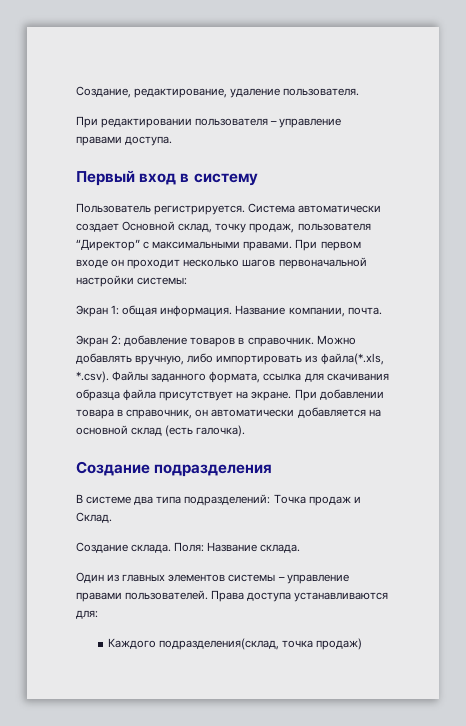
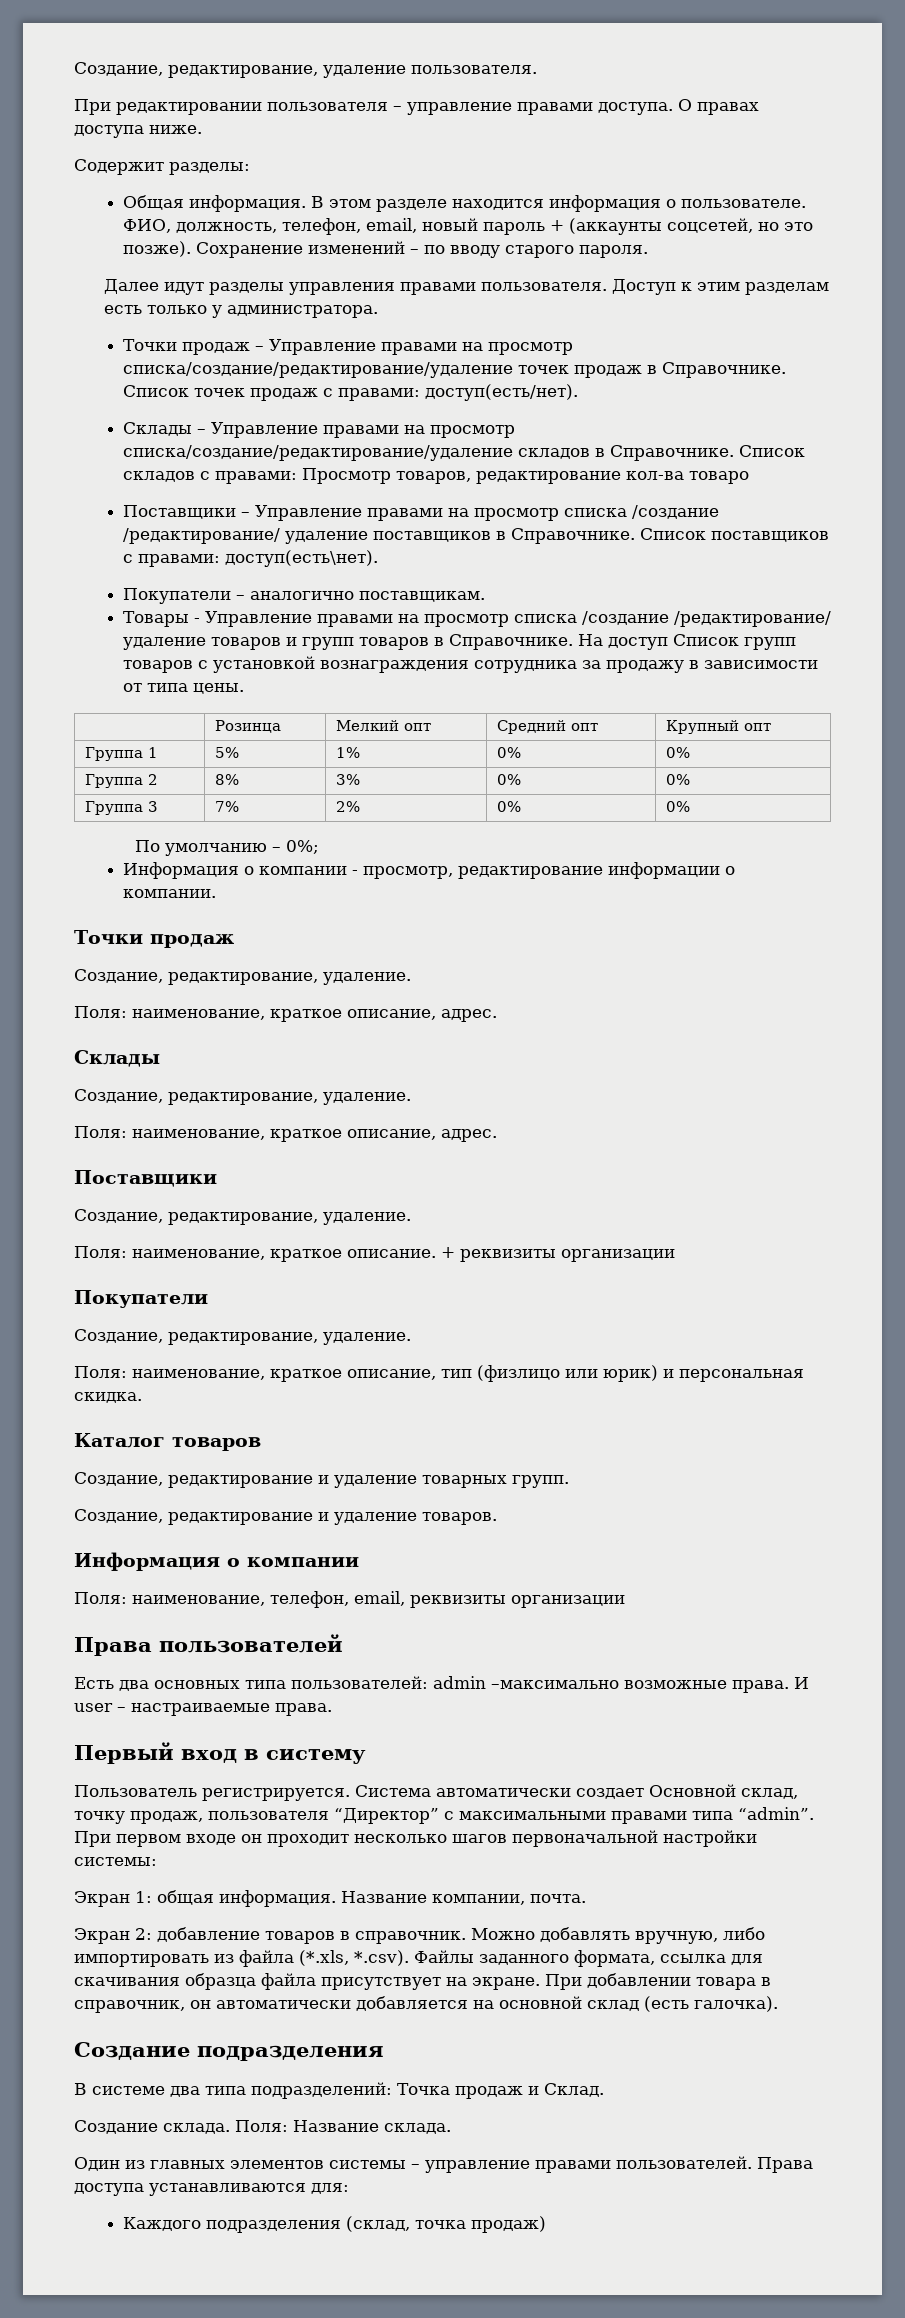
+ О правах доступа ниже.
+ Содержит разделы:
+ Общая информация. В этом разделе находится информация о пользователе. ФИО, должность, телефон, email, новый пароль + (аккаунты соцсетей, но это позже). Сохранение изменений – по вводу старого пароля.
+ Далее идут разделы управления правами пользователя. Доступ к этим разделам есть только у администратора.
+ Точки продаж – Управление правами на просмотр списка/создание/редактирование/удаление точек продаж в Справочнике. Список точек продаж с правами: доступ(есть/нет).
+ Склады – Управление правами на просмотр списка/создание/редактирование/удаление складов в Справочнике. Список складов с правами: Просмотр товаров, редактирование кол-ва товаро
+ Поставщики – Управление правами на просмотр списка /создание /редактирование/ удаление поставщиков в Справочнике. Список поставщиков с правами: доступ(есть\нет).
+ Покупатели – аналогично поставщикам.
+ Товары - Управление правами на просмотр списка /создание /редактирование/ удаление товаров и групп товаров в Справочнике. На доступ Список групп товаров с установкой вознаграждения сотрудника за продажу в зависимости от типа цены.
+ | Розинца | Мелкий опт | Средний опт | Крупный опт
+ Группа 1 | 5% | 1% | 0% | 0%
+ Группа 2 | 8% | 3% | 0% | 0%
+ Группа 3 | 7% | 2% | 0% | 0%
+ По умолчанию – 0%;
+ Информация о компании - просмотр, редактирование информации о компании.
+ Точки продаж
+ Создание, редактирование, удаление.
+ Поля: наименование, краткое описание, адрес.
+ Склады
+ Создание, редактирование, удаление.
+ Поля: наименование, краткое описание, адрес.
+ Поставщики
+ Создание, редактирование, удаление.
+ Поля: наименование, краткое описание. + реквизиты организации
+ Покупатели
+ Создание, редактирование, удаление.
+ Поля: наименование, краткое описание, тип (физлицо или юрик) и персональная скидка.
+ Каталог товаров
+ Создание, редактирование и удаление товарных групп.
+ Создание, редактирование и удаление товаров.
+ Информация о компании
+ Поля: наименование, телефон, email, реквизиты организации
+ Права пользователей
+ Есть два основных типа пользователей: admin –максимально возможные права. И user – настраиваемые права.
- Система автоматически создает Основной склад, точку продаж, пользователя “Директор” с максимальными правами.
+ Система автоматически создает Основной склад, точку продаж, пользователя “Директор” с максимальными правами типа “admin”.
- Можно добавлять вручную, либо импортировать из файла(*.xls, *.csv). Файлы заданного формата, ссылка для скачивания образца файла присутствует на экране.
+ Можно добавлять вручную, либо импортировать из файла (*.xls, *.csv). Файлы заданного формата, ссылка для скачивания образца файла присутствует на экране.
- Каждого подразделения(склад, точка продаж)
+ Каждого подразделения (склад, точка продаж)

